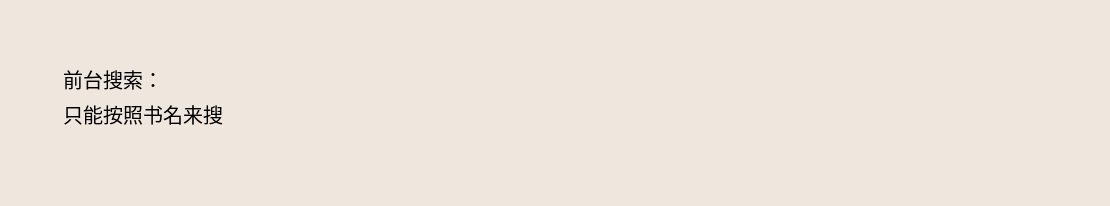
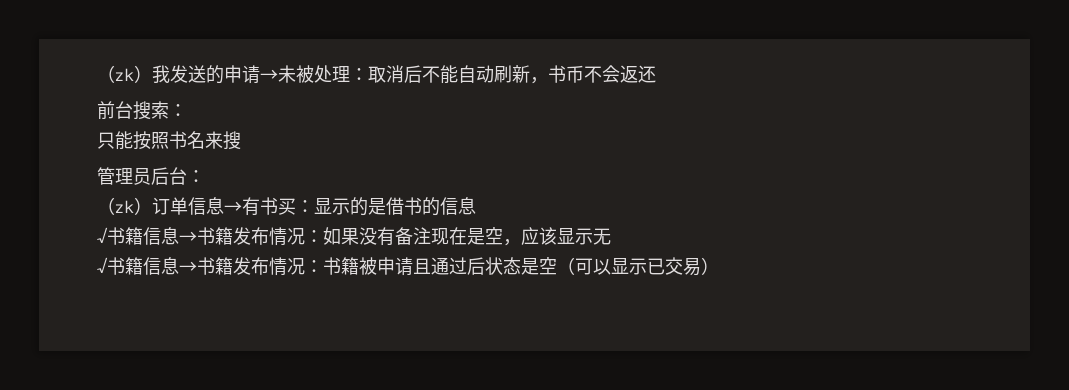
+ （zk）我发送的申请→未被处理：取消后不能自动刷新，书币不会返还
+ 管理员后台：
+ （zk）订单信息→有书买：显示的是借书的信息
+ √书籍信息→书籍发布情况：如果没有备注现在是空，应该显示无
+ √书籍信息→书籍发布情况：书籍被申请且通过后状态是空（可以显示已交易）

